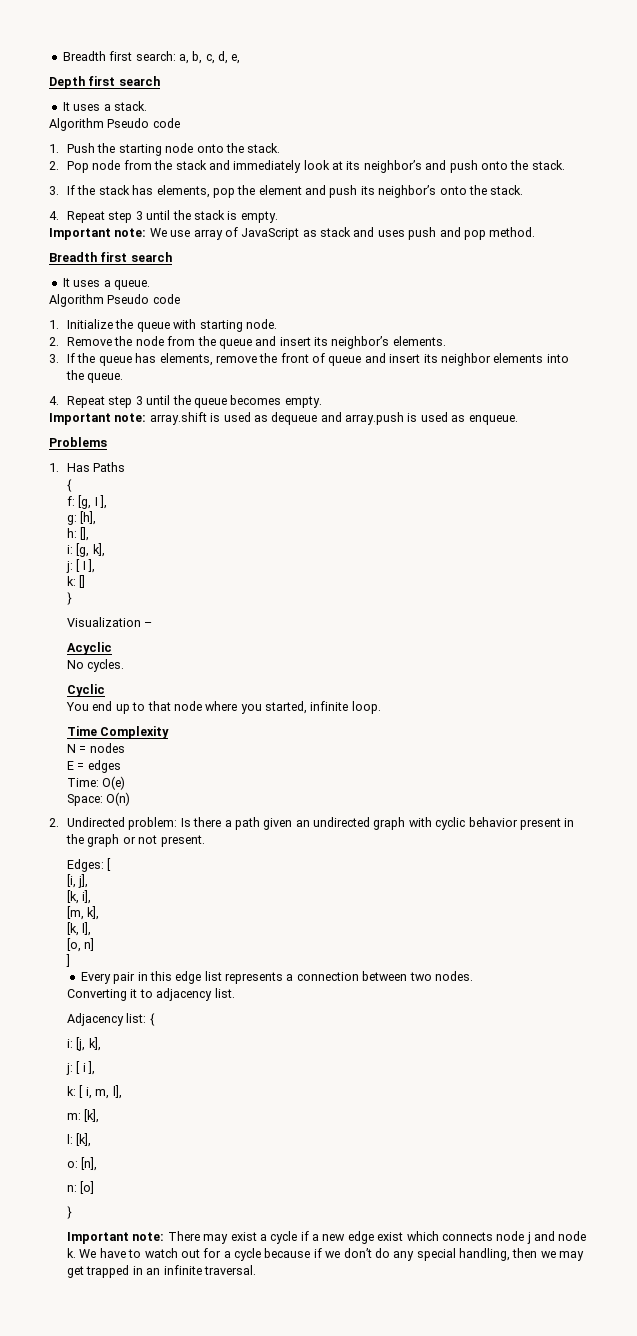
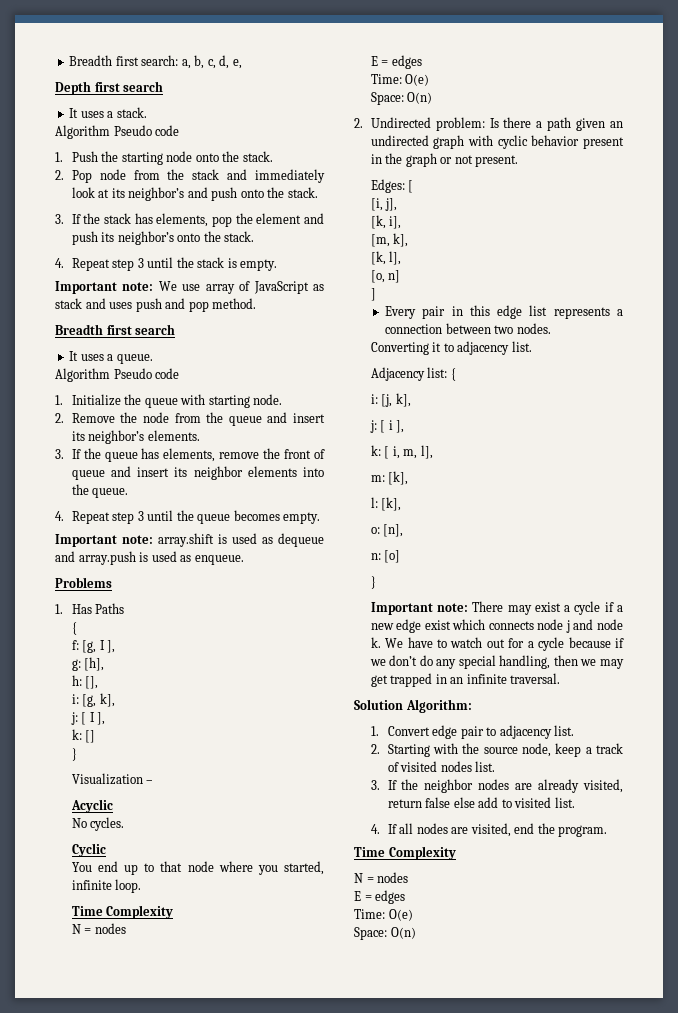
+ Solution Algorithm:
+ 1. Convert edge pair to adjacency list.
+ 2. Starting with the source node, keep a track of visited nodes list.
+ 3. If the neighbor nodes are already visited, return false else add to visited list.
+ 4. If all nodes are visited, end the program.
+ Time Complexity
+ N = nodes
+ E = edges
+ Time: O(e)
+ Space: O(n)

